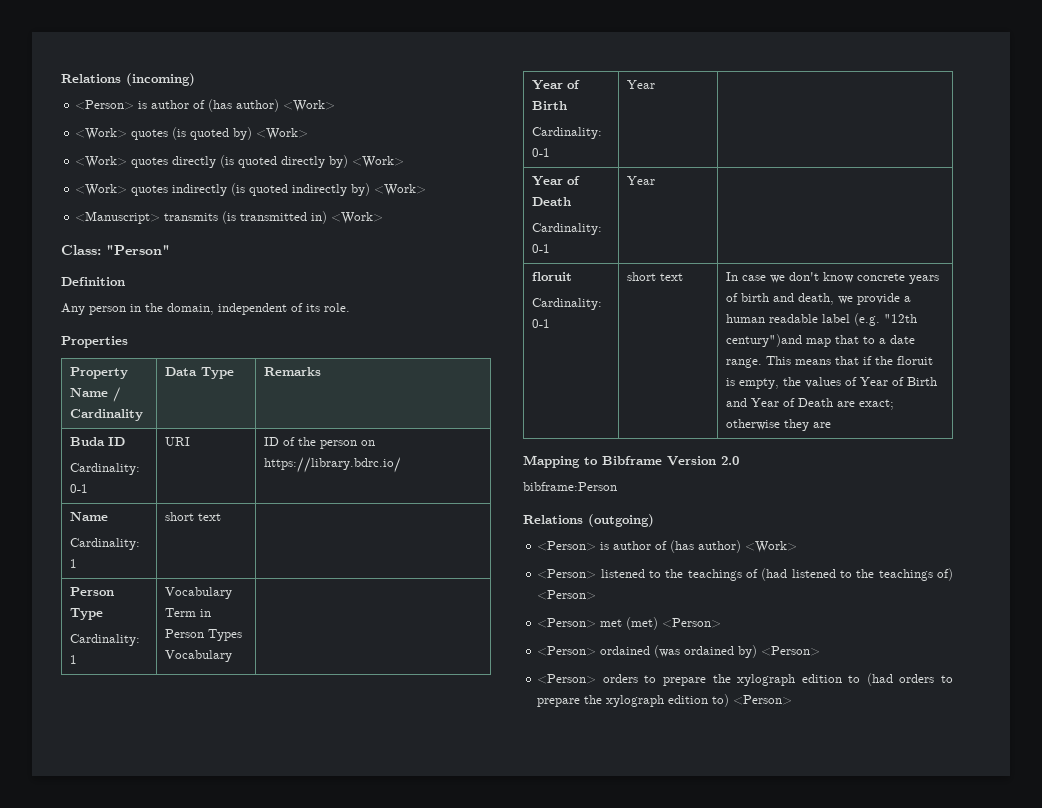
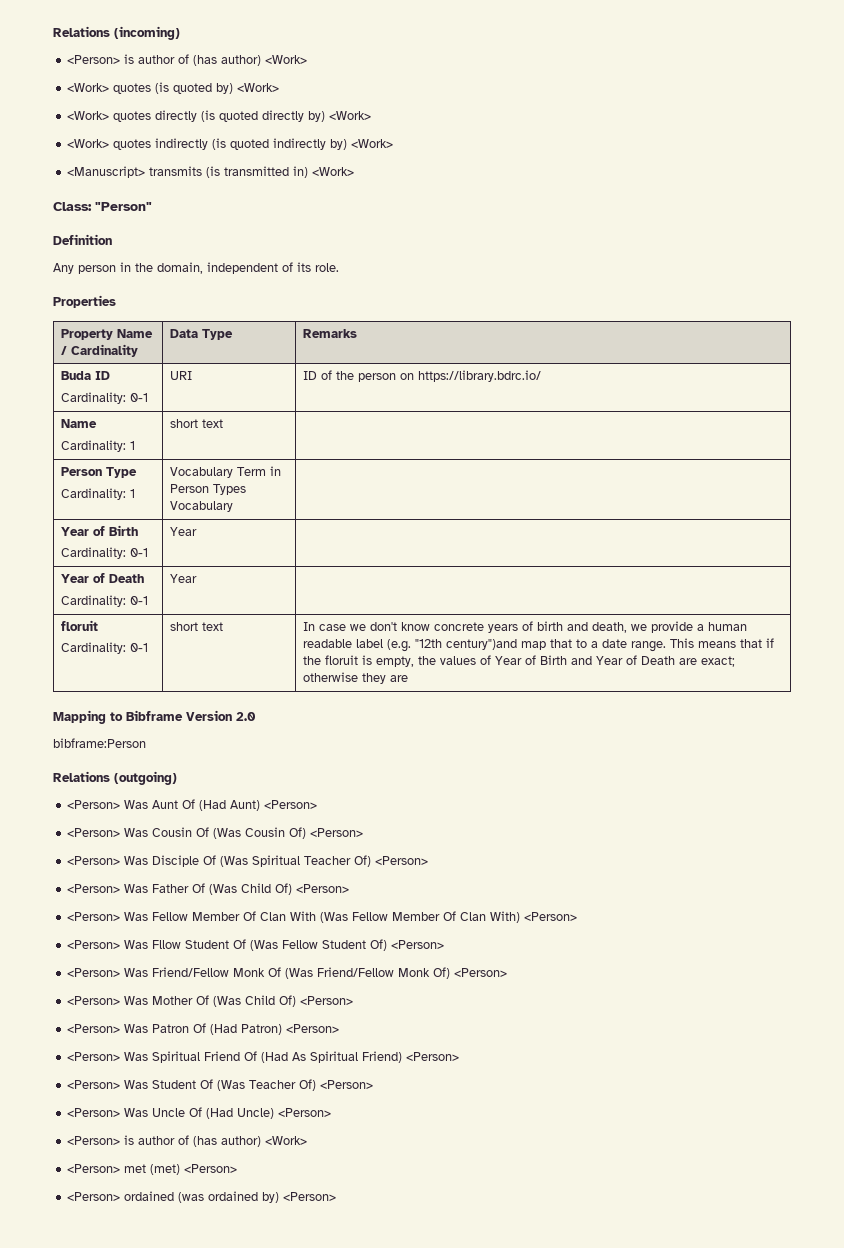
  Relations (outgoing)
+ <Person> Was Aunt Of (Had Aunt) <Person>
+ <Person> Was Cousin Of (Was Cousin Of) <Person>
+ <Person> Was Disciple Of (Was Spiritual Teacher Of) <Person>
+ <Person> Was Father Of (Was Child Of) <Person>
+ <Person> Was Fellow Member Of Clan With (Was Fellow Member Of Clan With) <Person>
+ <Person> Was Fllow Student Of (Was Fellow Student Of) <Person>
+ <Person> Was Friend/Fellow Monk Of (Was Friend/Fellow Monk Of) <Person>
+ <Person> Was Mother Of (Was Child Of) <Person>
+ <Person> Was Patron Of (Had Patron) <Person>
+ <Person> Was Spiritual Friend Of (Had As Spiritual Friend) <Person>
+ <Person> Was Student Of (Was Teacher Of) <Person>
+ <Person> Was Uncle Of (Had Uncle) <Person>
  <Person> is author of (has author) <Work>
- <Person> listened to the teachings of (had listened to the teachings of) <Person>
- <Person> orders to prepare the xylograph edition to (had orders to prepare the xylograph edition to) <Person>

